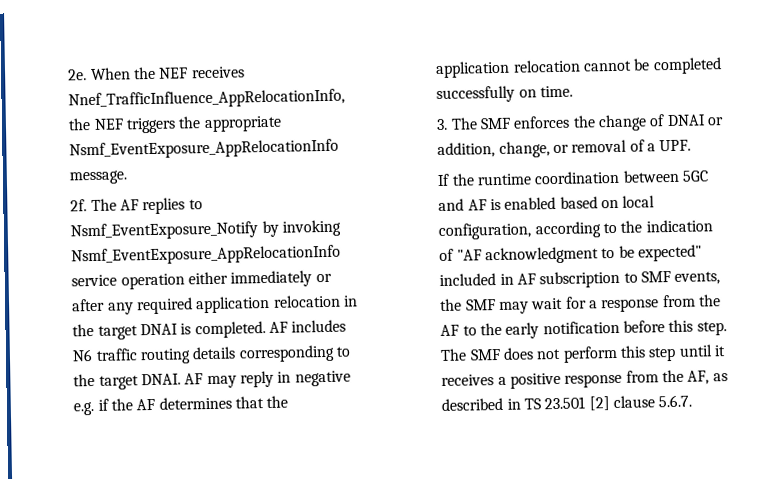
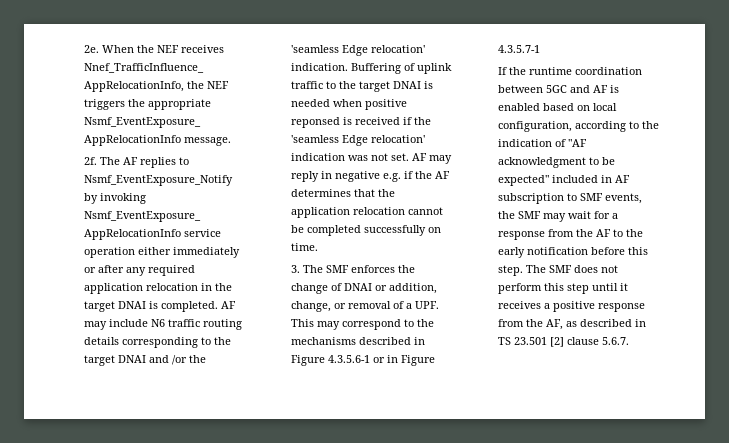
- AF includes N6 traffic routing details corresponding to the target DNAI.
+ AF may include N6 traffic routing details corresponding to the target DNAI and /or the 'seamless Edge relocation' indication. Buffering of uplink traffic to the target DNAI is needed when positive reponsed is received if the 'seamless Edge relocation' indication was not set.
- 3. The SMF enforces the change of DNAI or addition, change, or removal of a UPF.
+ 3. The SMF enforces the change of DNAI or addition, change, or removal of a UPF. This may correspond to the mechanisms described in Figure 4.3.5.6-1 or in Figure 4.3.5.7-1

